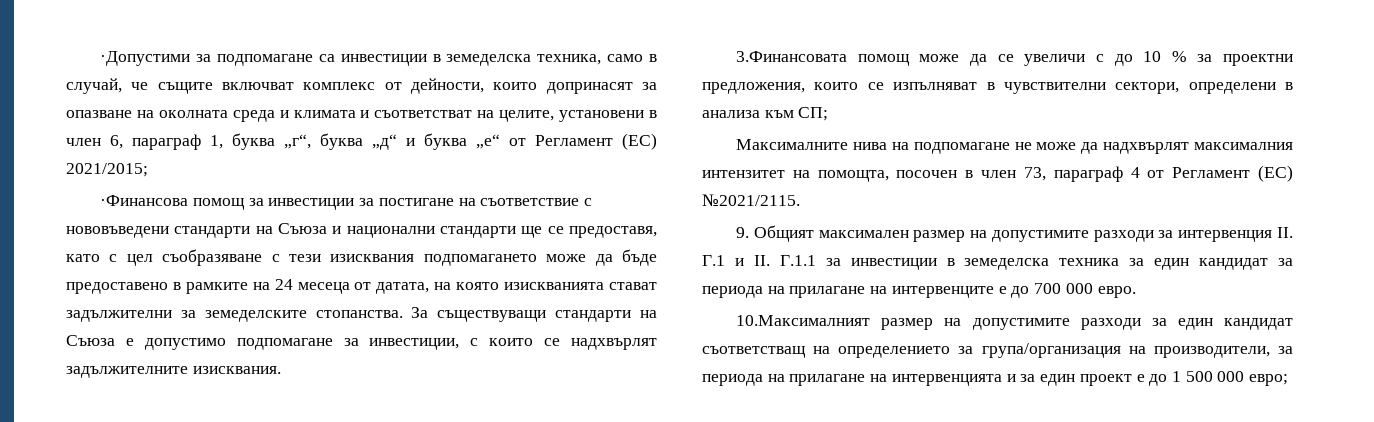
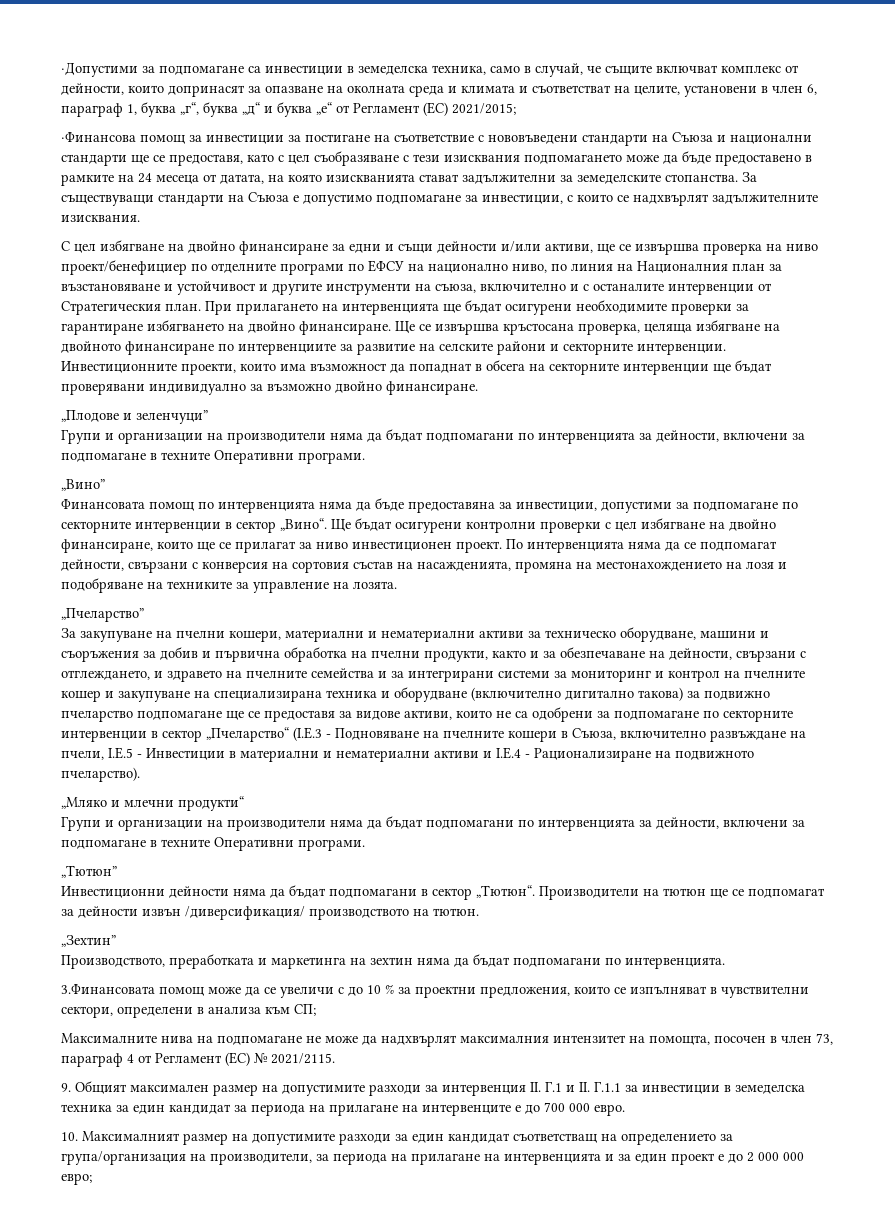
+ С цел избягване на двойно финансиране за едни и същи дейности и/или активи, ще се извършва проверка на ниво проект/бенефициер по отделните програми по ЕФСУ на национално ниво, по линия на Националния план за възстановяване и устойчивост и другите инструменти на съюза, включително и с останалите интервенции от Стратегическия план. При прилагането на интервенцията ще бъдат осигурени необходимите проверки за гарантиране избягването на двойно финансиране. Ще се извършва кръстосана проверка, целяща избягване на двойното финансиране по интервенциите за развитие на селските райони и секторните интервенции. Инвестиционните проекти, които има възможност да попаднат в обсега на секторните интервенции ще бъдат проверявани индивидуално за възможно двойно финансиране.
+ „Плодове и зеленчуци”
+ Групи и организации на производители няма да бъдат подпомагани по интервенцията за дейности, включени за подпомагане в техните Оперативни програми.
+ „Вино”
+ Финансовата помощ по интервенцията няма да бъде предоставяна за инвестиции, допустими за подпомагане по секторните интервенции в сектор „Вино“. Ще бъдат осигурени контролни проверки с цел избягване на двойно финансиране, които ще се прилагат за ниво инвестиционен проект. По интервенцията няма да се подпомагат дейности, свързани с конверсия на сортовия състав на насажденията, промяна на местонахождението на лозя и подобряване на техниките за управление на лозята.
+ „Пчеларство”
+ За закупуване на пчелни кошери, материални и нематериални активи за техническо оборудване, машини и съоръжения за добив и първична обработка на пчелни продукти, както и за обезпечаване на дейности, свързани с отглеждането, и здравето на пчелните семейства и за интегрирани системи за мониторинг и контрол на пчелните кошер и закупуване на специализирана техника и оборудване (включително дигитално такова) за подвижно пчеларство подпомагане ще се предоставя за видове активи, които не са одобрени за подпомагане по секторните интервенции в сектор „Пчеларство“ (I.Е.3 - Подновяване на пчелните кошери в Съюза, включително развъждане на пчели, I.Е.5 - Инвестиции в материални и нематериални активи и І.Е.4 - Рационализиране на подвижното пчеларство).
+ „Мляко и млечни продукти“
+ Групи и организации на производители няма да бъдат подпомагани по интервенцията за дейности, включени за подпомагане в техните Оперативни програми.
+ „Тютюн”
+ Инвестиционни дейности няма да бъдат подпомагани в сектор „Тютюн“. Производители на тютюн ще се подпомагат за дейности извън /диверсификация/ производството на тютюн.
+ „Зехтин”
+ Производството, преработката и маркетинга на зехтин няма да бъдат подпомагани по интервенцията.
- Максималните нива на подпомагане не може да надхвърлят максималния интензитет на помощта, посочен в член 73, параграф 4 от Регламент (ЕС) №2021/2115.
+ Максималните нива на подпомагане не може да надхвърлят максималния интензитет на помощта, посочен в член 73, параграф 4 от Регламент (ЕС) № 2021/2115.
- 10.Максималният размер на допустимите разходи за един кандидат съответстващ на определението за група/организация на производители, за периода на прилагане на интервенцията и за един проект е до 1 500 000 евро;
+ 10. Максималният размер на допустимите разходи за един кандидат съответстващ на определението за група/организация на производители, за периода на прилагане на интервенцията и за един проект е до 2 000 000 евро;

